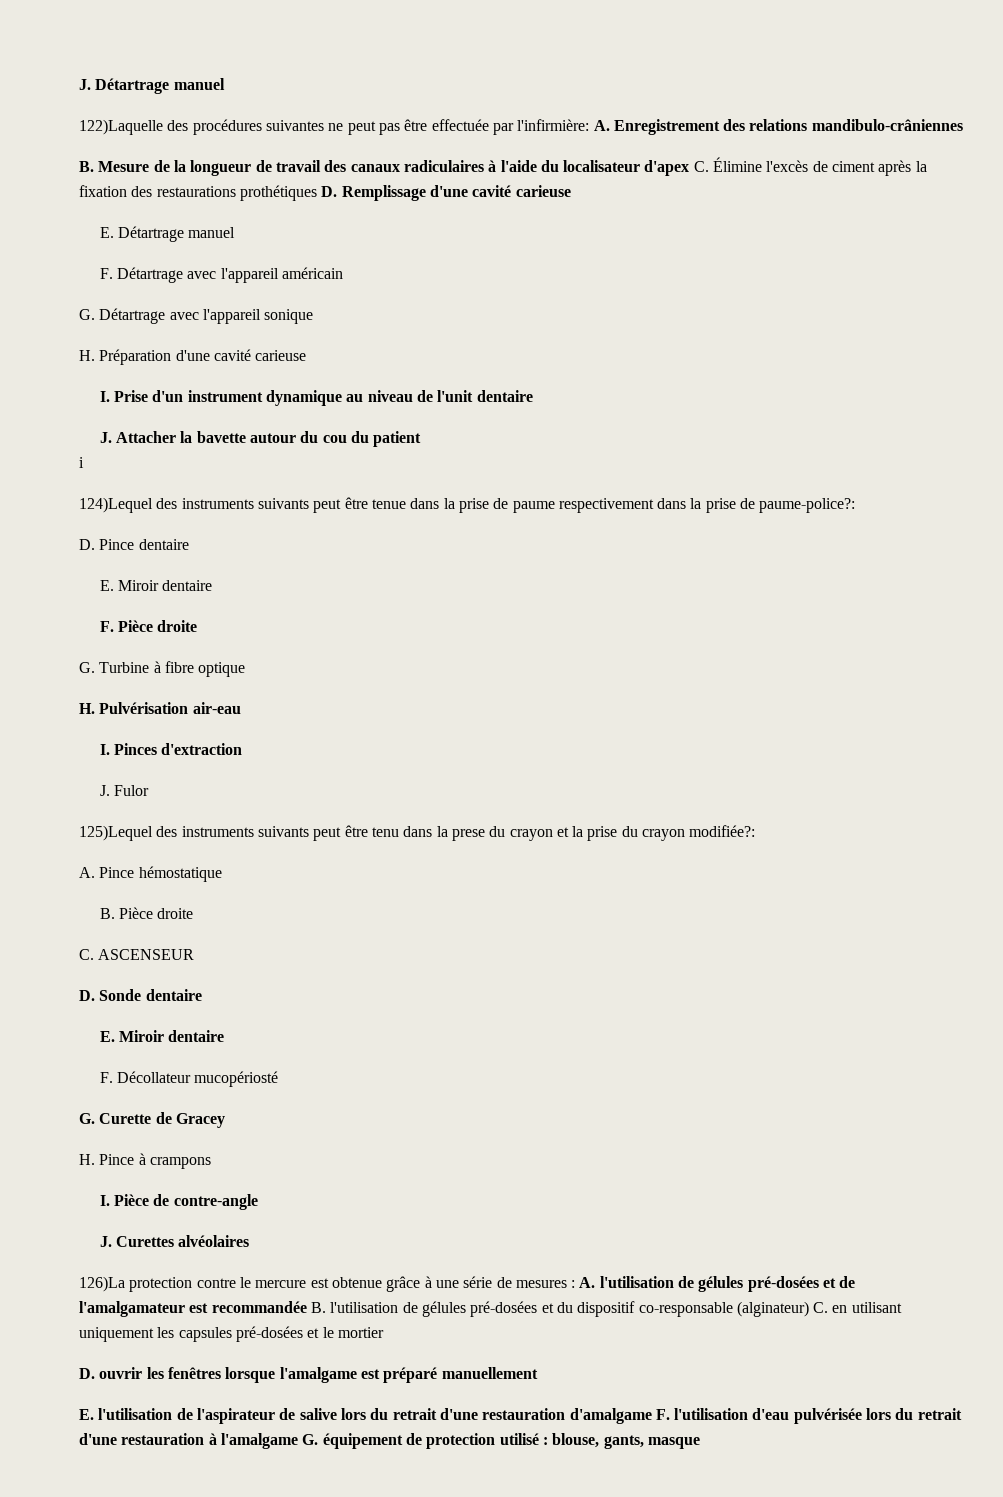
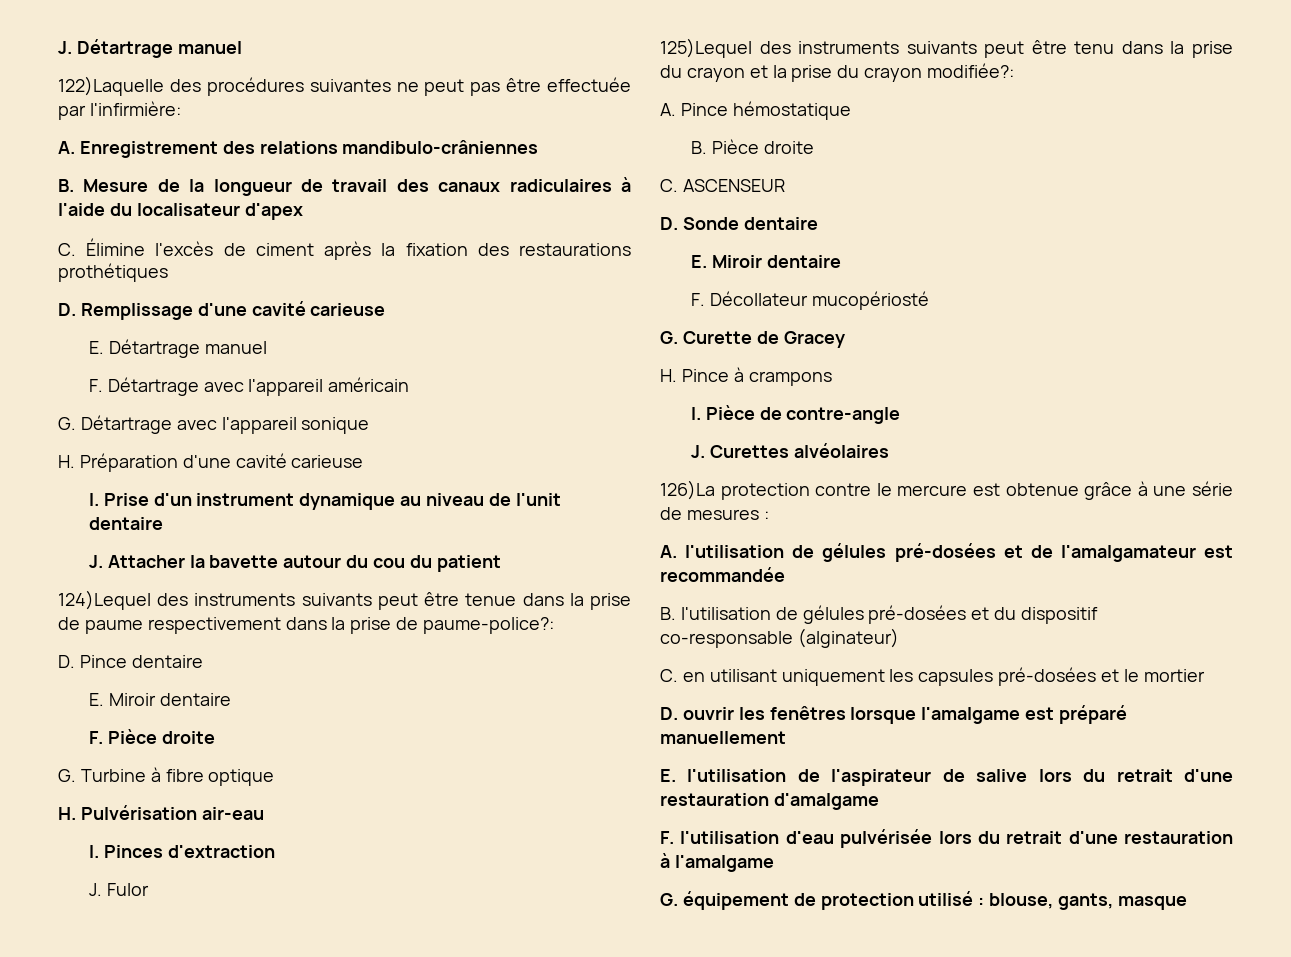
- 122)Laquelle des procédures suivantes ne peut pas être effectuée par l'infirmière: A. Enregistrement des relations mandibulo-crâniennes
+ 122)Laquelle des procédures suivantes ne peut pas être effectuée par l'infirmière:
+ A. Enregistrement des relations mandibulo-crâniennes
- B. Mesure de la longueur de travail des canaux radiculaires à l'aide du localisateur d'apex C. Élimine l'excès de ciment après la fixation des restaurations prothétiques D. Remplissage d'une cavité carieuse
+ B. Mesure de la longueur de travail des canaux radiculaires à l'aide du localisateur d'apex
+ C. Élimine l'excès de ciment après la fixation des restaurations prothétiques
+ D. Remplissage d'une cavité carieuse
- i
- 125)Lequel des instruments suivants peut être tenu dans la prese du crayon et la prise du crayon modifiée?:
+ 125)Lequel des instruments suivants peut être tenu dans la prise du crayon et la prise du crayon modifiée?:
- 126)La protection contre le mercure est obtenue grâce à une série de mesures : A. l'utilisation de gélules pré-dosées et de l'amalgamateur est recommandée B. l'utilisation de gélules pré-dosées et du dispositif co-responsable (alginateur) C. en utilisant uniquement les capsules pré-dosées et le mortier
+ 126)La protection contre le mercure est obtenue grâce à une série de mesures :
+ A. l'utilisation de gélules pré-dosées et de l'amalgamateur est recommandée
+ B. l'utilisation de gélules pré-dosées et du dispositif co-responsable (alginateur)
+ C. en utilisant uniquement les capsules pré-dosées et le mortier
- E. l'utilisation de l'aspirateur de salive lors du retrait d'une restauration d'amalgame F. l'utilisation d'eau pulvérisée lors du retrait d'une restauration à l'amalgame G. équipement de protection utilisé : blouse, gants, masque
+ E. l'utilisation de l'aspirateur de salive lors du retrait d'une restauration d'amalgame
+ F. l'utilisation d'eau pulvérisée lors du retrait d'une restauration à l'amalgame
+ G. équipement de protection utilisé : blouse, gants, masque

